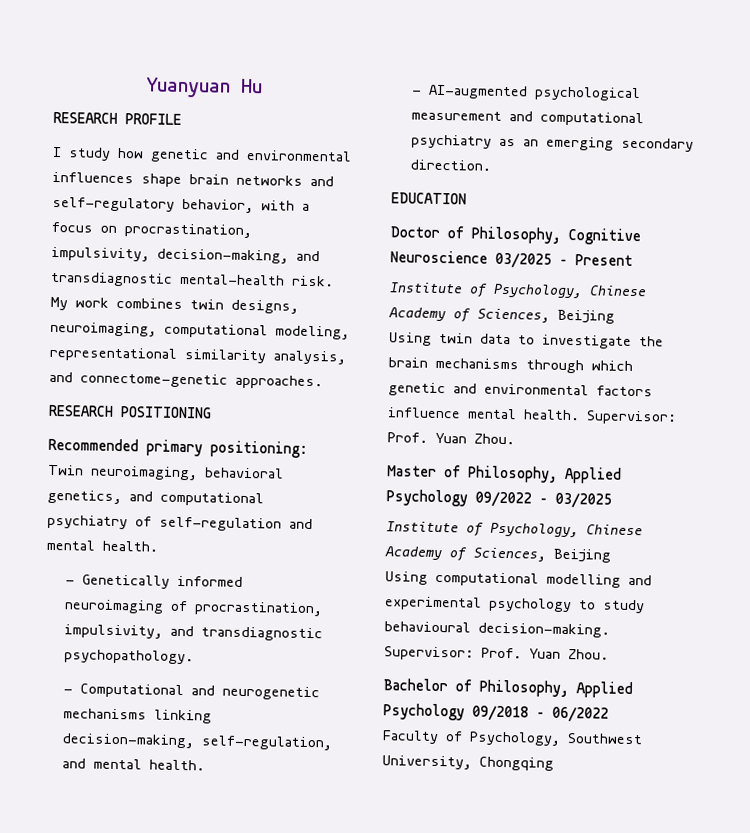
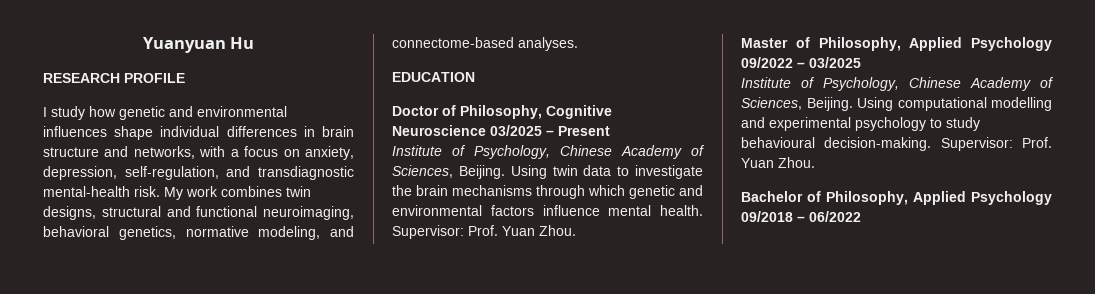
- I study how genetic and environmental influences shape brain networks and self-regulatory behavior, with a focus on procrastination, impulsivity, decision-making, and transdiagnostic mental-health risk.
+ I study how genetic and environmental influences shape individual differences in brain structure and networks, with a focus on anxiety, depression, self-regulation, and transdiagnostic mental-health risk.
- My work combines twin designs, neuroimaging, computational modeling, representational similarity analysis, and connectome-genetic approaches.
- RESEARCH POSITIONING
- Recommended primary positioning: Twin neuroimaging, behavioral genetics, and computational psychiatry of self-regulation and mental health.
- - Genetically informed neuroimaging of procrastination, impulsivity, and transdiagnostic psychopathology.
- - Computational and neurogenetic mechanisms linking decision-making, self-regulation, and mental health.
- - AI-augmented psychological measurement and computational psychiatry as an emerging secondary direction.
+ My work combines twin designs, structural and functional neuroimaging, behavioral genetics, normative modeling, and connectome-based analyses.
  Doctor of Philosophy, Cognitive Neuroscience 03/2025 – Present
- Institute of Psychology, Chinese Academy of Sciences, Beijing
- Using twin data to investigate the brain mechanisms through which genetic and environmental factors influence mental health.
+ Institute of Psychology, Chinese Academy of Sciences, Beijing. Using twin data to investigate the brain mechanisms through which genetic and environmental factors influence mental health.
  Master of Philosophy, Applied Psychology 09/2022 – 03/2025
- Institute of Psychology, Chinese Academy of Sciences, Beijing
- Using computational modelling and experimental psychology to study behavioural decision-making.
+ Institute of Psychology, Chinese Academy of Sciences, Beijing. Using computational modelling and experimental psychology to study behavioural decision-making.
- Faculty of Psychology, Southwest University, Chongqing

